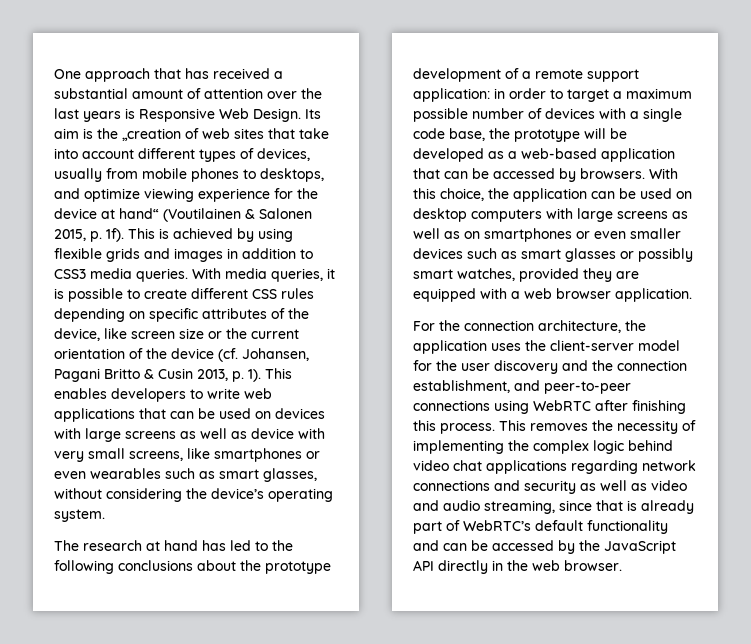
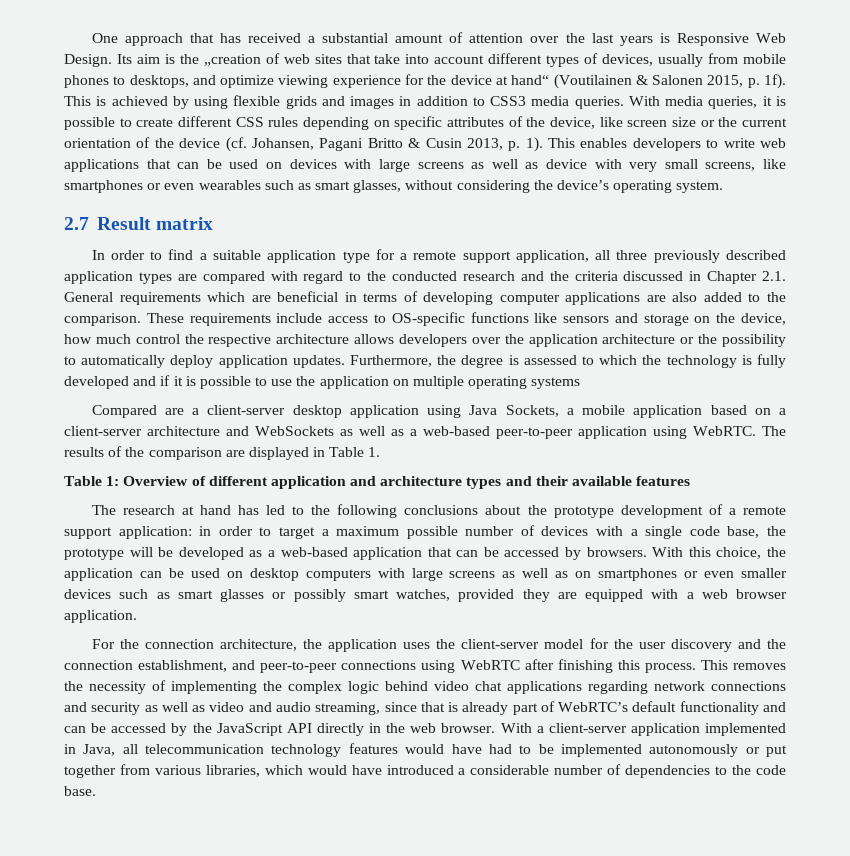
+ 2.7 Result matrix
+ In order to find a suitable application type for a remote support application, all three previously described application types are compared with regard to the conducted research and the criteria discussed in Chapter 2.1. General requirements which are beneficial in terms of developing computer applications are also added to the comparison. These requirements include access to OS-specific functions like sensors and storage on the device, how much control the respective architecture allows developers over the application architecture or the possibility to automatically deploy application updates. Furthermore, the degree is assessed to which the technology is fully developed and if it is possible to use the application on multiple operating systems
+ Compared are a client-server desktop application using Java Sockets, a mobile application based on a client-server architecture and WebSockets as well as a web-based peer-to-peer application using WebRTC. The results of the comparison are displayed in Table 1.
+ Table 1: Overview of different application and architecture types and their available features
+ With a client-server application implemented in Java, all telecommunication technology features would have had to be implemented autonomously or put together from various libraries, which would have introduced a considerable number of dependencies to the code base.

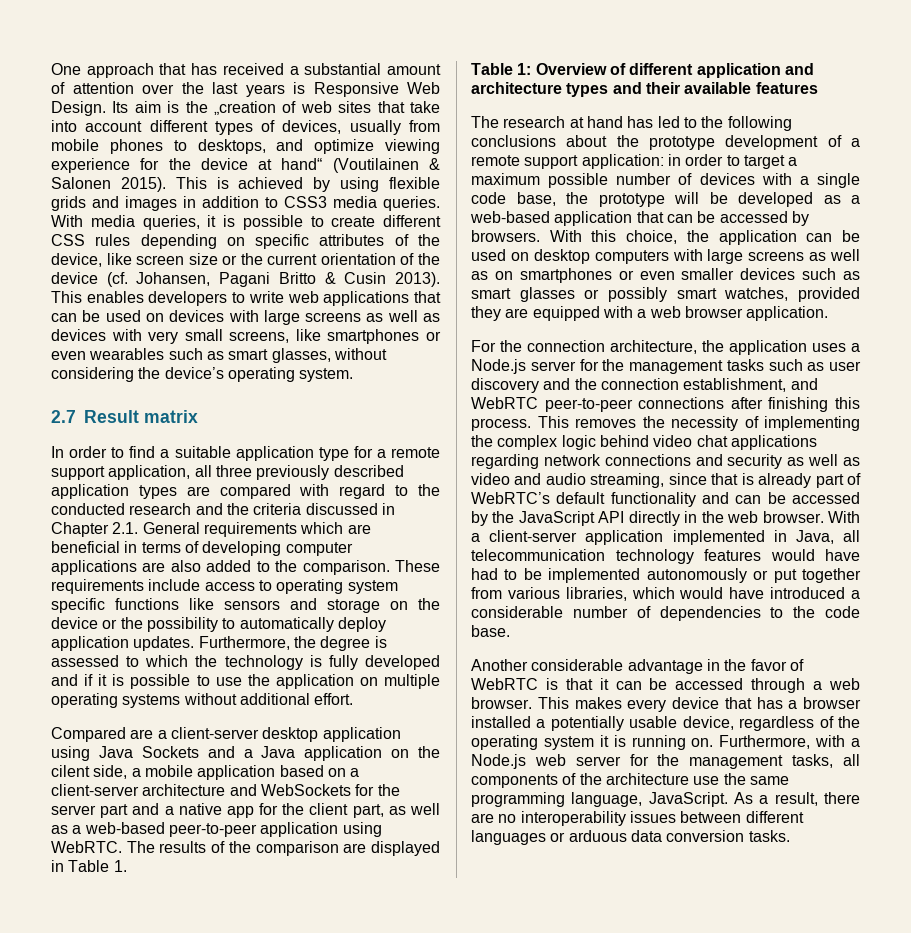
- Its aim is the „creation of web sites that take into account different types of devices, usually from mobile phones to desktops, and optimize viewing experience for the device at hand“ (Voutilainen & Salonen 2015, p. 1f).
+ Its aim is the „creation of web sites that take into account different types of devices, usually from mobile phones to desktops, and optimize viewing experience for the device at hand“ (Voutilainen & Salonen 2015).
- With media queries, it is possible to create different CSS rules depending on specific attributes of the device, like screen size or the current orientation of the device (cf. Johansen, Pagani Britto & Cusin 2013, p. 1).
+ With media queries, it is possible to create different CSS rules depending on specific attributes of the device, like screen size or the current orientation of the device (cf. Johansen, Pagani Britto & Cusin 2013).
- This enables developers to write web applications that can be used on devices with large screens as well as device with very small screens, like smartphones or even wearables such as smart glasses, without considering the device’s operating system.
+ This enables developers to write web applications that can be used on devices with large screens as well as devices with very small screens, like smartphones or even wearables such as smart glasses, without considering the device’s operating system.
- These requirements include access to OS-specific functions like sensors and storage on the device, how much control the respective architecture allows developers over the application architecture or the possibility to automatically deploy application updates.
+ These requirements include access to operating system specific functions like sensors and storage on the device or the possibility to automatically deploy application updates.
- Furthermore, the degree is assessed to which the technology is fully developed and if it is possible to use the application on multiple operating systems
+ Furthermore, the degree is assessed to which the technology is fully developed and if it is possible to use the application on multiple operating systems without additional effort.
- Compared are a client-server desktop application using Java Sockets, a mobile application based on a client-server architecture and WebSockets as well as a web-based peer-to-peer application using WebRTC.
+ Compared are a client-server desktop application using Java Sockets and a Java application on the cilent side, a mobile application based on a client-server architecture and WebSockets for the server part and a native app for the client part, as well as a web-based peer-to-peer application using WebRTC.
- For the connection architecture, the application uses the client-server model for the user discovery and the connection establishment, and peer-to-peer connections using WebRTC after finishing this process.
+ For the connection architecture, the application uses a Node.js server for the management tasks such as user discovery and the connection establishment, and WebRTC peer-to-peer connections after finishing this process.
+ Another considerable advantage in the favor of WebRTC is that it can be accessed through a web browser. This makes every device that has a browser installed a potentially usable device, regardless of the operating system it is running on. Furthermore, with a Node.js web server for the management tasks, all components of the architecture use the same programming language, JavaScript. As a result, there are no interoperability issues between different languages or arduous data conversion tasks.

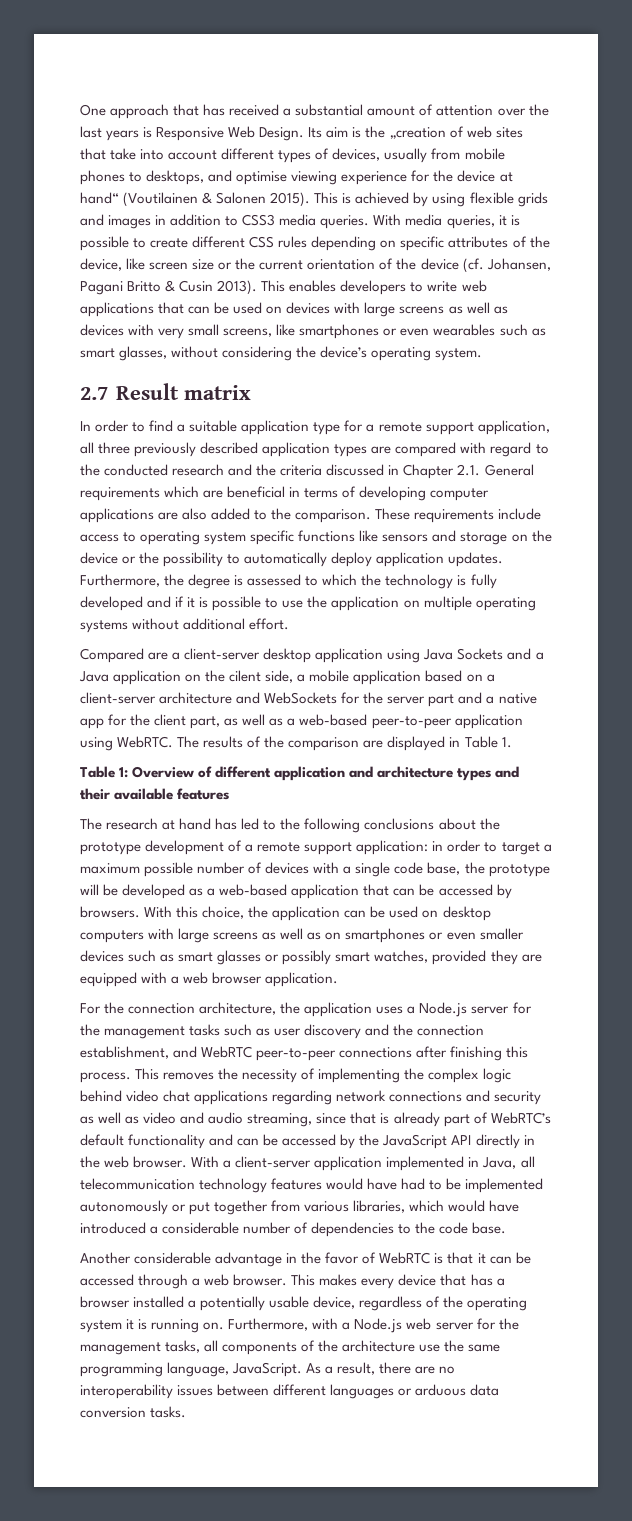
- Its aim is the „creation of web sites that take into account different types of devices, usually from mobile phones to desktops, and optimize viewing experience for the device at hand“ (Voutilainen & Salonen 2015).
+ Its aim is the „creation of web sites that take into account different types of devices, usually from mobile phones to desktops, and optimise viewing experience for the device at hand“ (Voutilainen & Salonen 2015).

